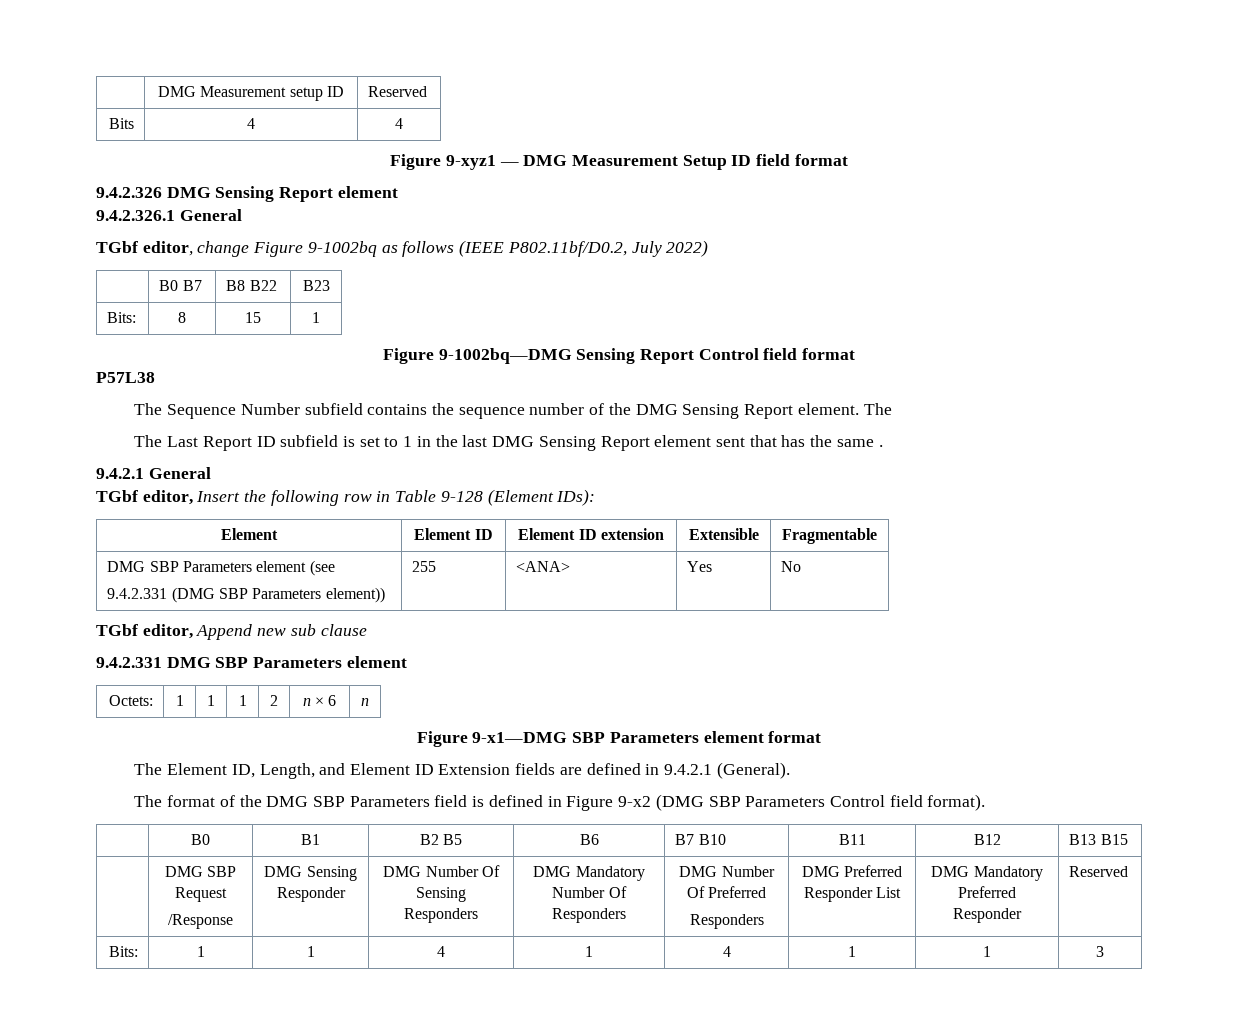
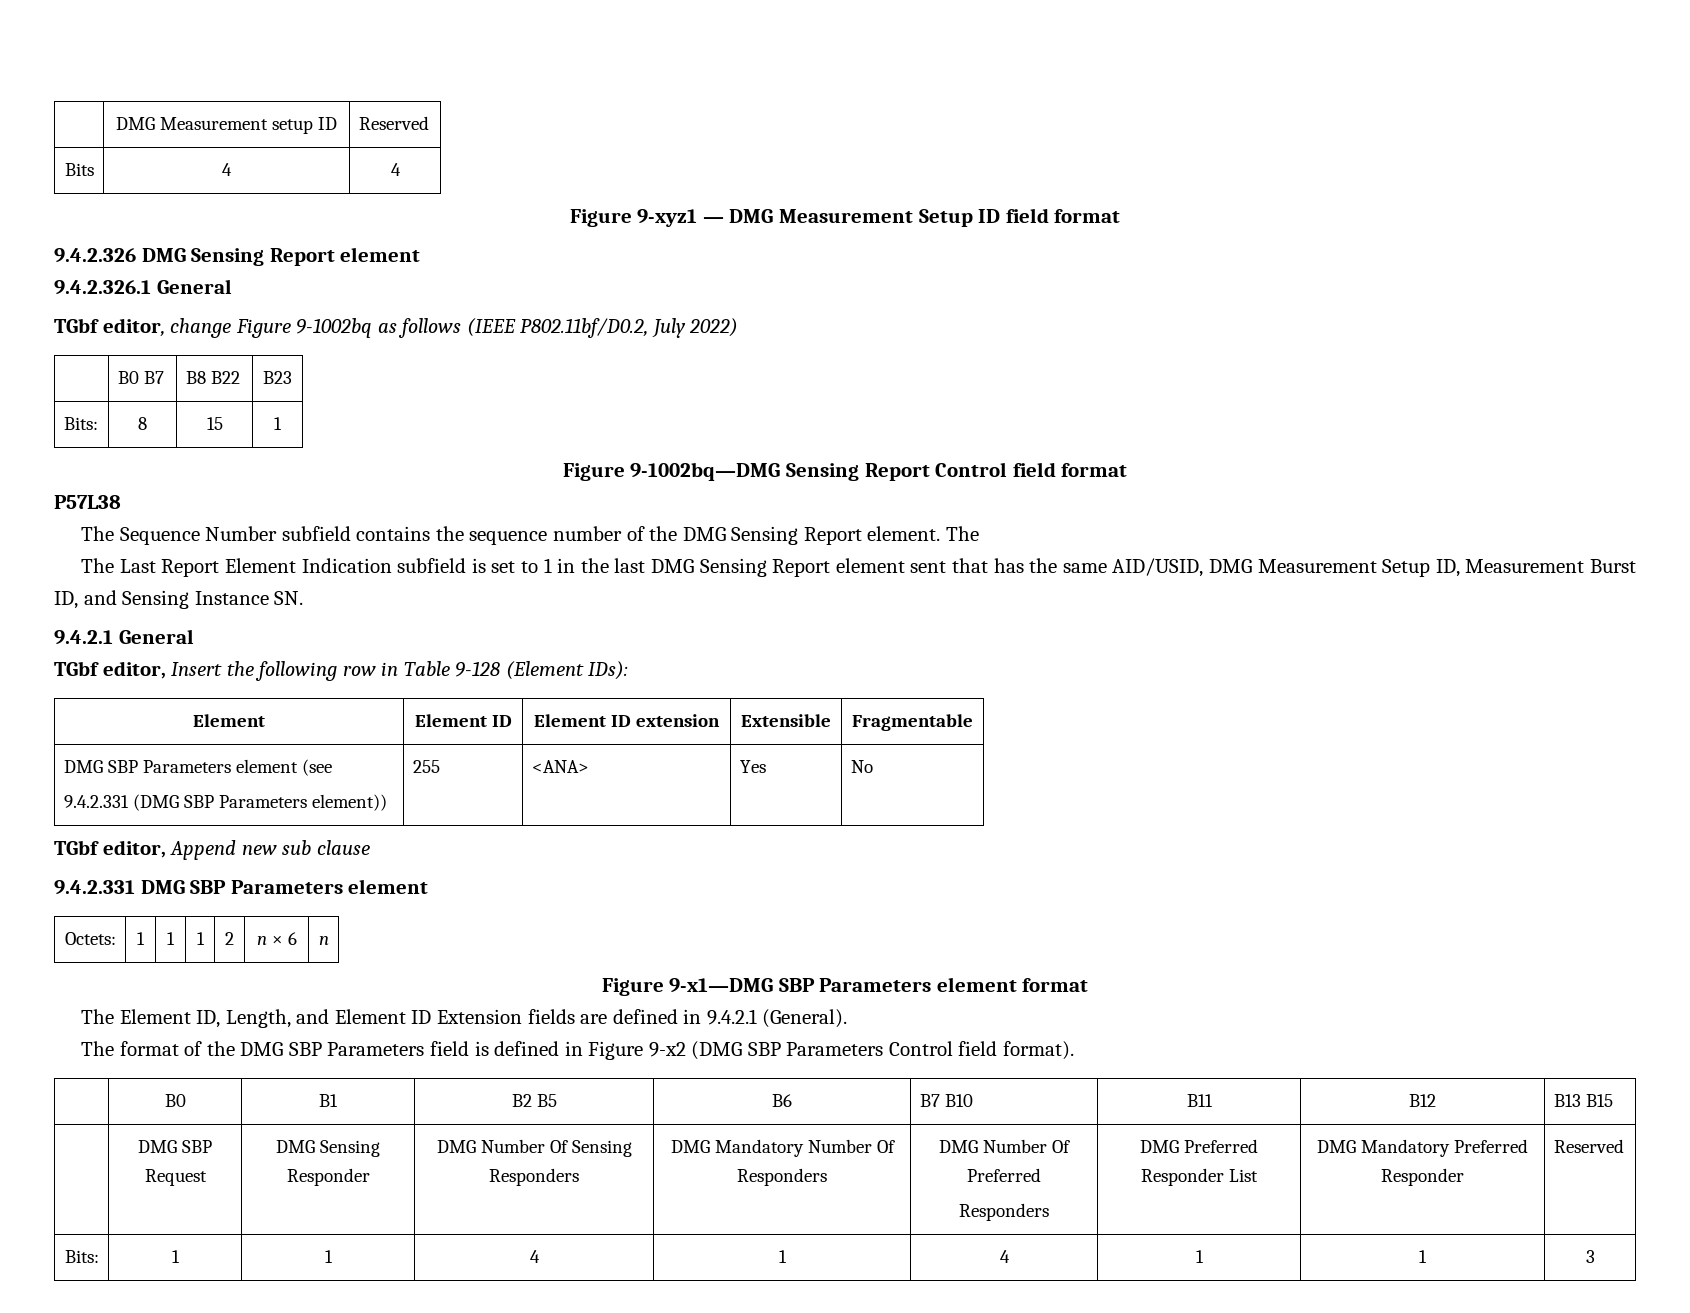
- The Last Report ID subfield is set to 1 in the last DMG Sensing Report element sent that has the same .
+ The Last Report Element Indication subfield is set to 1 in the last DMG Sensing Report element sent that has the same AID/USID, DMG Measurement Setup ID, Measurement Burst ID, and Sensing Instance SN.
- | DMG SBP Request
- /Response | DMG Sensing Responder | DMG Number Of Sensing Responders | DMG Mandatory Number Of Responders | DMG Number Of Preferred
+ | DMG SBP Request | DMG Sensing Responder | DMG Number Of Sensing Responders | DMG Mandatory Number Of Responders | DMG Number Of Preferred

